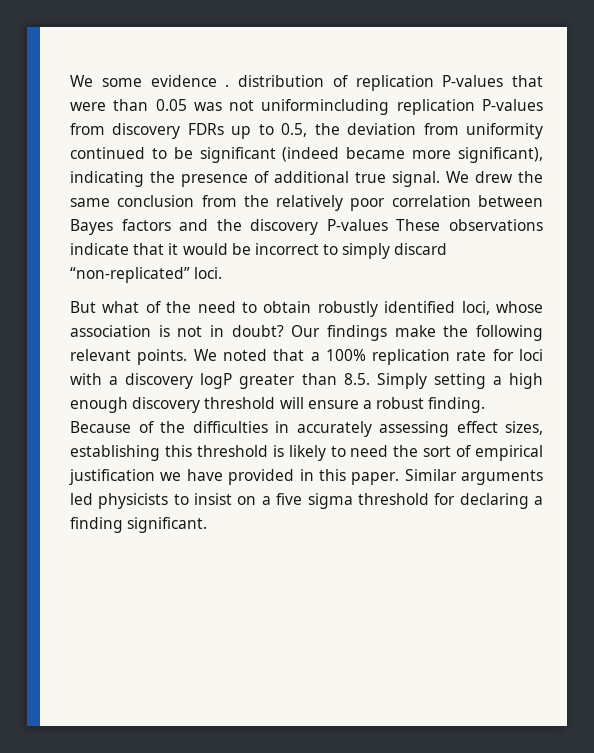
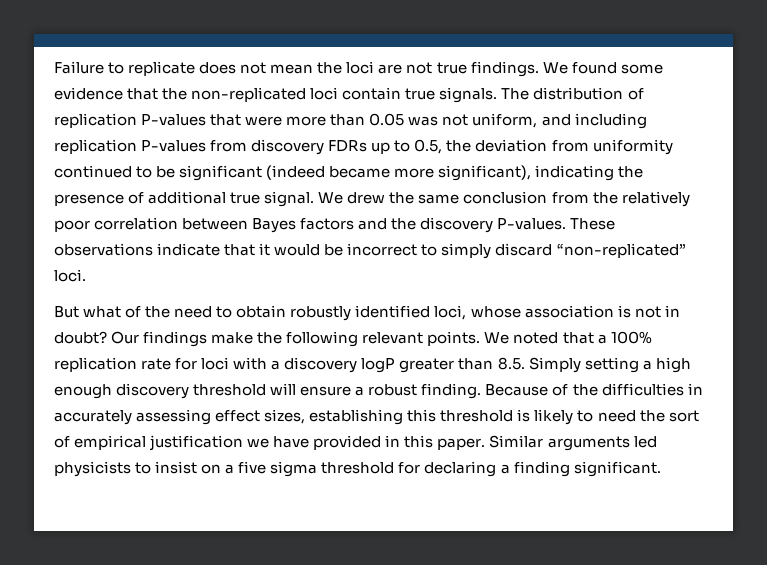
- We some evidence . distribution of replication P-values that were than 0.05 was not uniformincluding replication P-values from discovery FDRs up to 0.5, the deviation from uniformity continued to be significant (indeed became more significant), indicating the presence of additional true signal.
+ Failure to replicate does not mean the loci are not true findings. We found some evidence that the non-replicated loci contain true signals. The distribution of replication P-values that were more than 0.05 was not uniform, and including replication P-values from discovery FDRs up to 0.5, the deviation from uniformity continued to be significant (indeed became more significant), indicating the presence of additional true signal.
- We drew the same conclusion from the relatively poor correlation between Bayes factors and the discovery P-values These observations indicate that it would be incorrect to simply discard “non-replicated” loci.
+ We drew the same conclusion from the relatively poor correlation between Bayes factors and the discovery P-values. These observations indicate that it would be incorrect to simply discard “non-replicated” loci.

